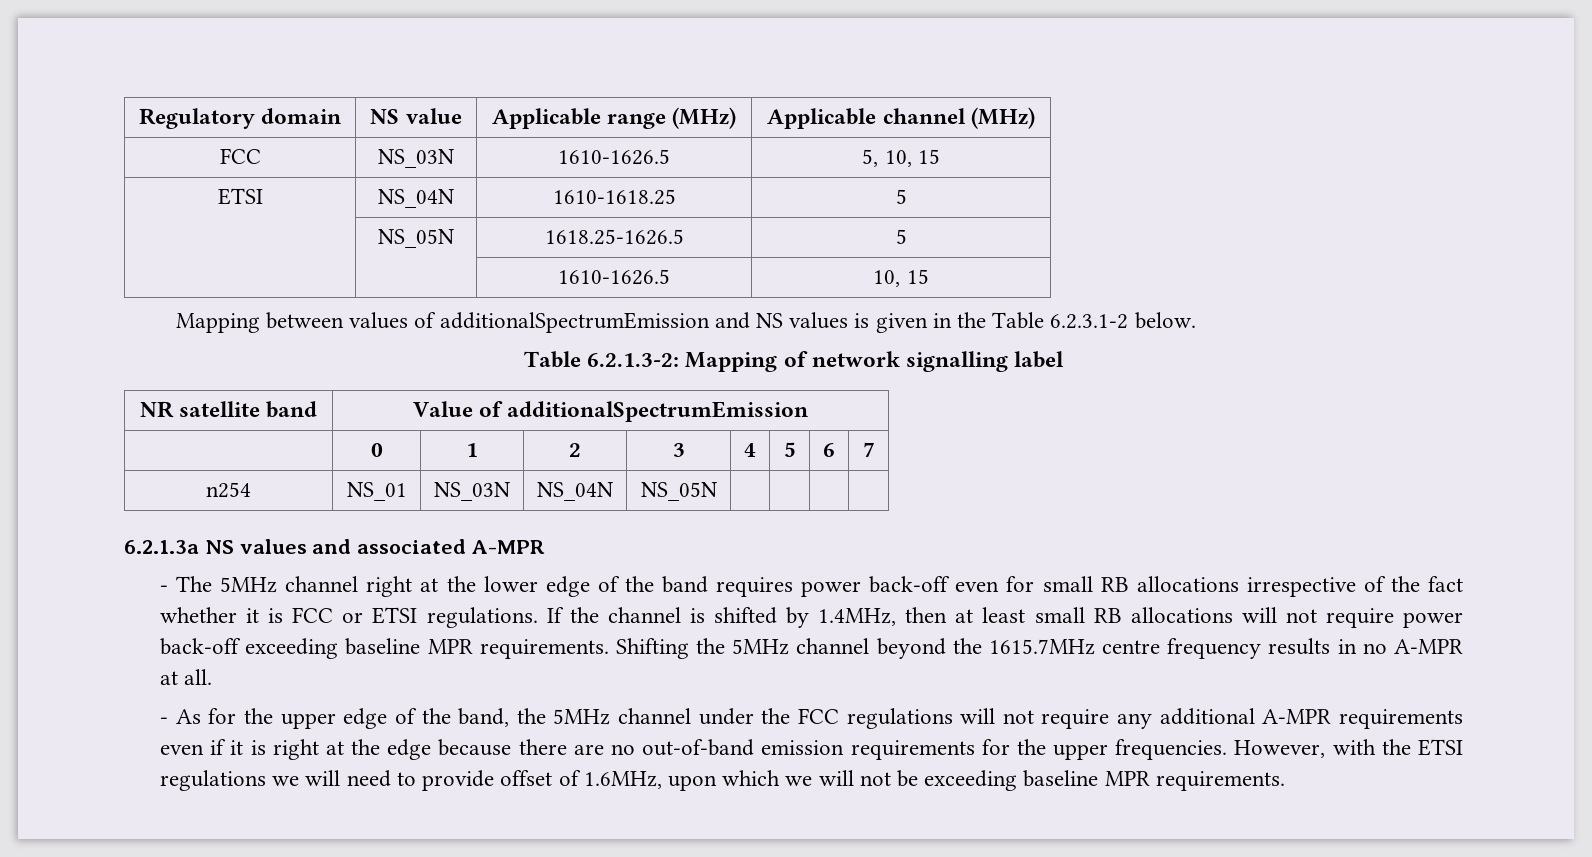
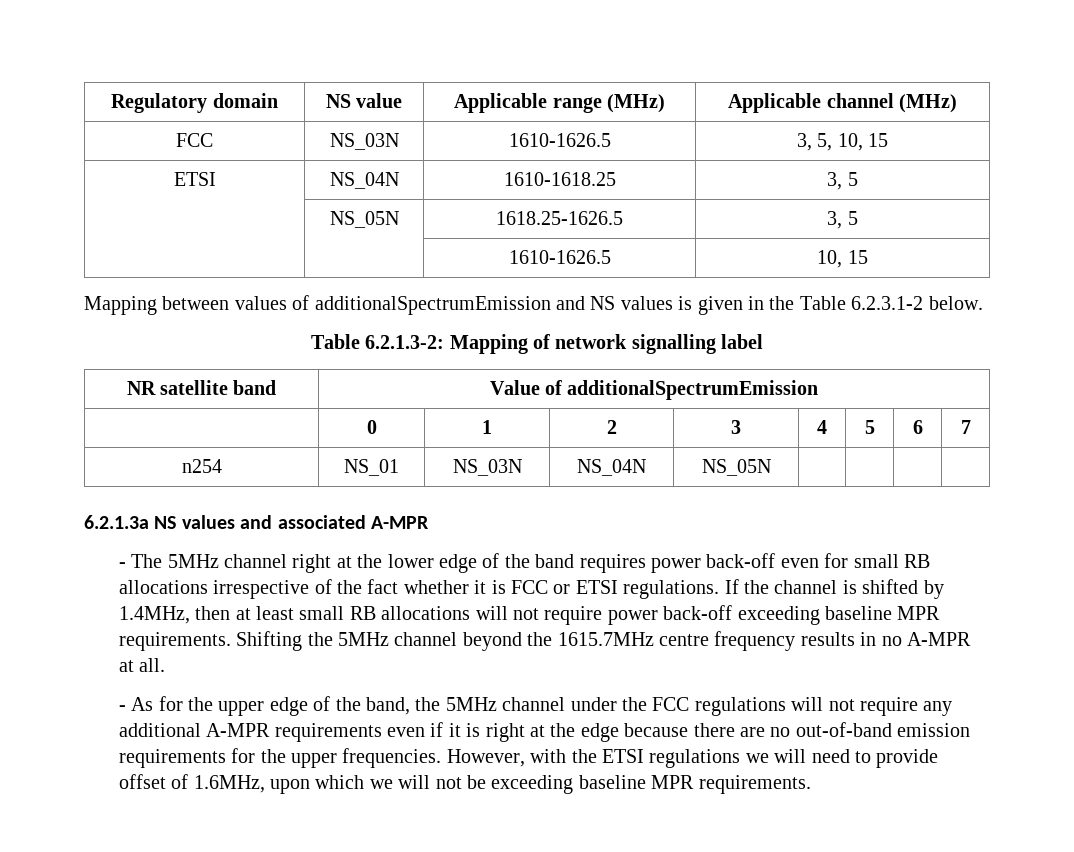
- FCC | NS_03N | 1610-1626.5 | 5, 10, 15
+ FCC | NS_03N | 1610-1626.5 | 3, 5, 10, 15
- ETSI | NS_04N | 1610-1618.25 | 5
+ ETSI | NS_04N | 1610-1618.25 | 3, 5
- | NS_05N | 1618.25-1626.5 | 5
+ | NS_05N | 1618.25-1626.5 | 3, 5

